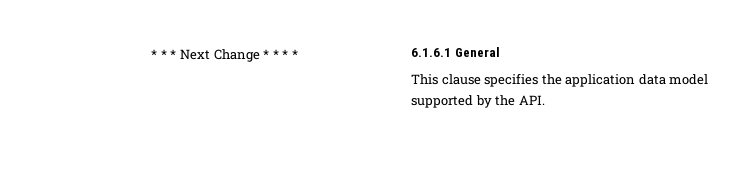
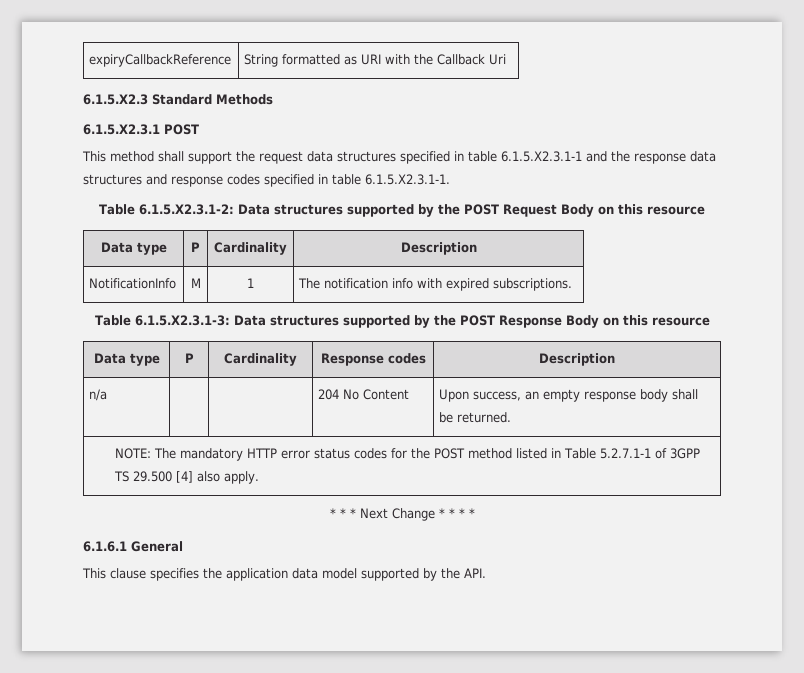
+ expiryCallbackReference | String formatted as URI with the Callback Uri
+ 6.1.5.X2.3 Standard Methods
+ 6.1.5.X2.3.1 POST
+ This method shall support the request data structures specified in table 6.1.5.X2.3.1-1 and the response data structures and response codes specified in table 6.1.5.X2.3.1-1.
+ Table 6.1.5.X2.3.1-2: Data structures supported by the POST Request Body on this resource
+ Data type | P | Cardinality | Description
+ NotificationInfo | M | 1 | The notification info with expired subscriptions.
+ Table 6.1.5.X2.3.1-3: Data structures supported by the POST Response Body on this resource
+ Data type | P | Cardinality | Response codes | Description
+ n/a | | | 204 No Content | Upon success, an empty response body shall be returned.
+ NOTE: The mandatory HTTP error status codes for the POST method listed in Table 5.2.7.1-1 of 3GPP TS 29.500 [4] also apply.

